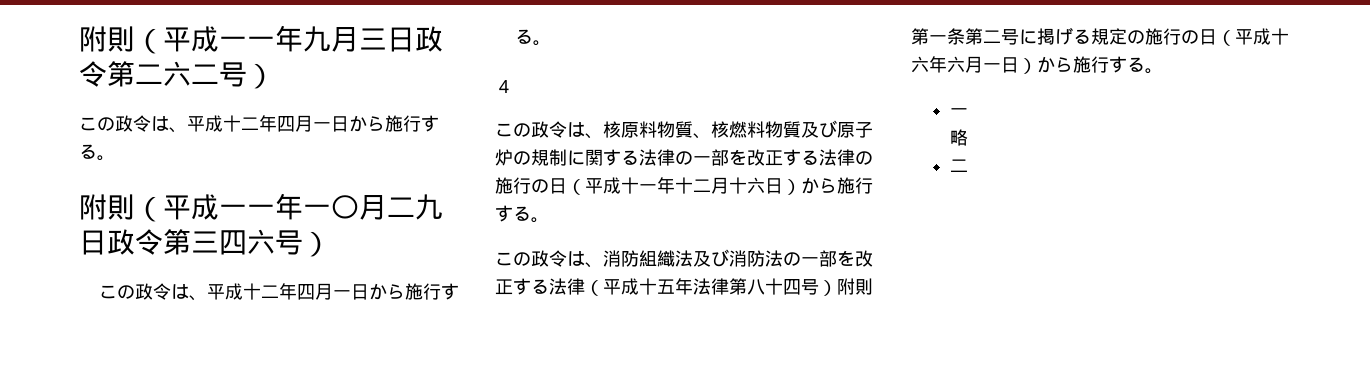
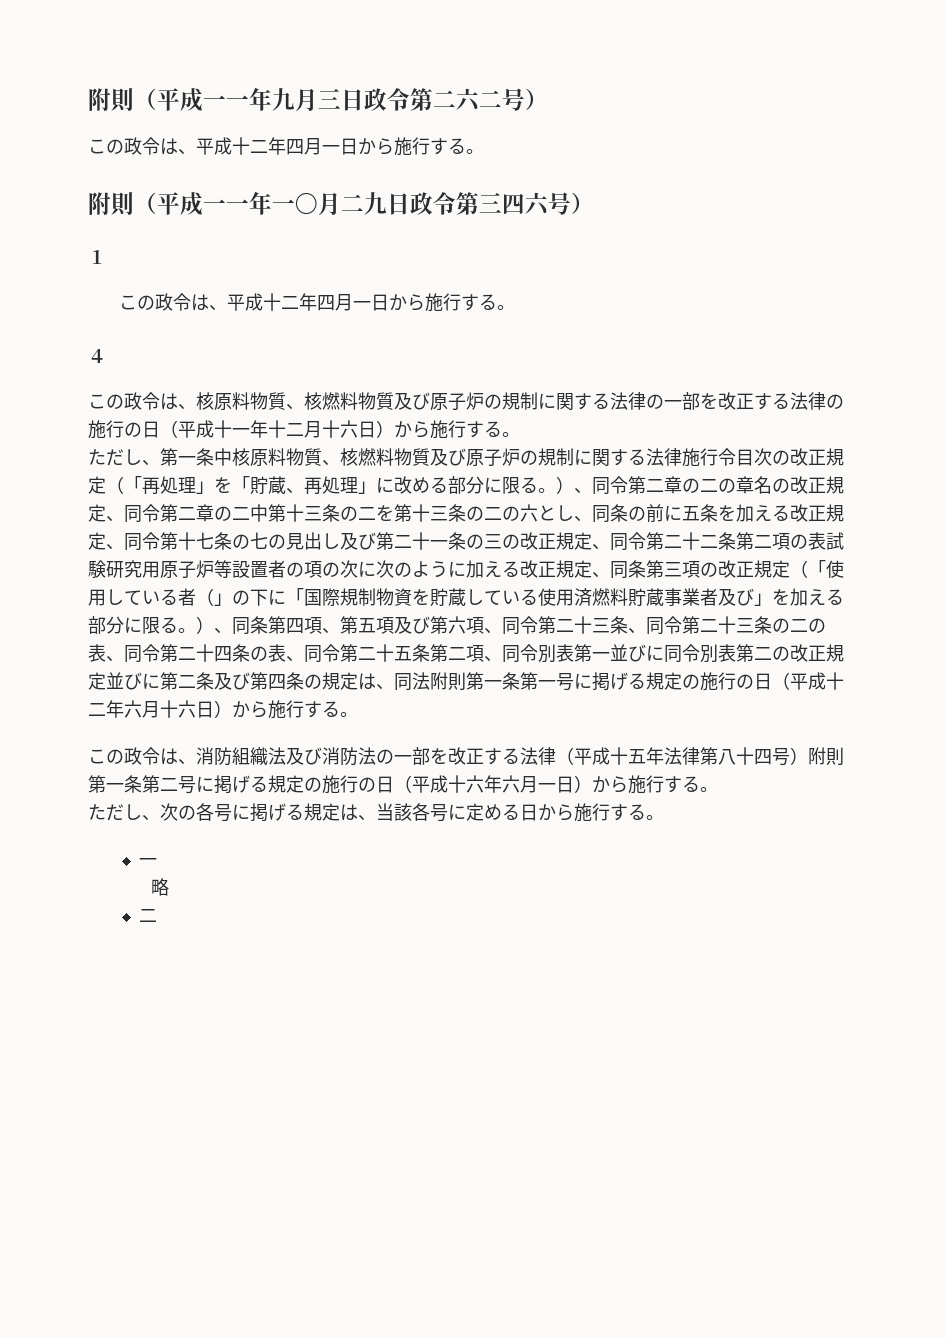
+ １
+ ただし、第一条中核原料物質、核燃料物質及び原子炉の規制に関する法律施行令目次の改正規定（「再処理」を「貯蔵、再処理」に改める部分に限る。）、同令第二章の二の章名の改正規定、同令第二章の二中第十三条の二を第十三条の二の六とし、同条の前に五条を加える改正規定、同令第十七条の七の見出し及び第二十一条の三の改正規定、同令第二十二条第二項の表試験研究用原子炉等設置者の項の次に次のように加える改正規定、同条第三項の改正規定（「使用している者（」の下に「国際規制物資を貯蔵している使用済燃料貯蔵事業者及び」を加える部分に限る。）、同条第四項、第五項及び第六項、同令第二十三条、同令第二十三条の二の表、同令第二十四条の表、同令第二十五条第二項、同令別表第一並びに同令別表第二の改正規定並びに第二条及び第四条の規定は、同法附則第一条第一号に掲げる規定の施行の日（平成十二年六月十六日）から施行する。
+ ただし、次の各号に掲げる規定は、当該各号に定める日から施行する。

